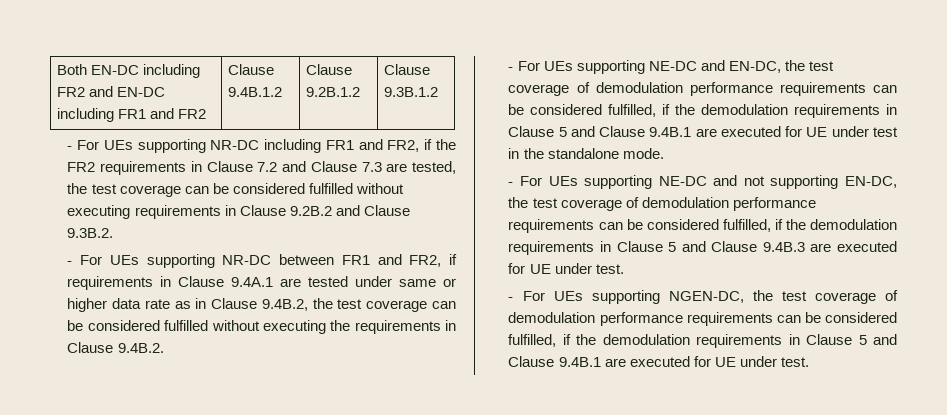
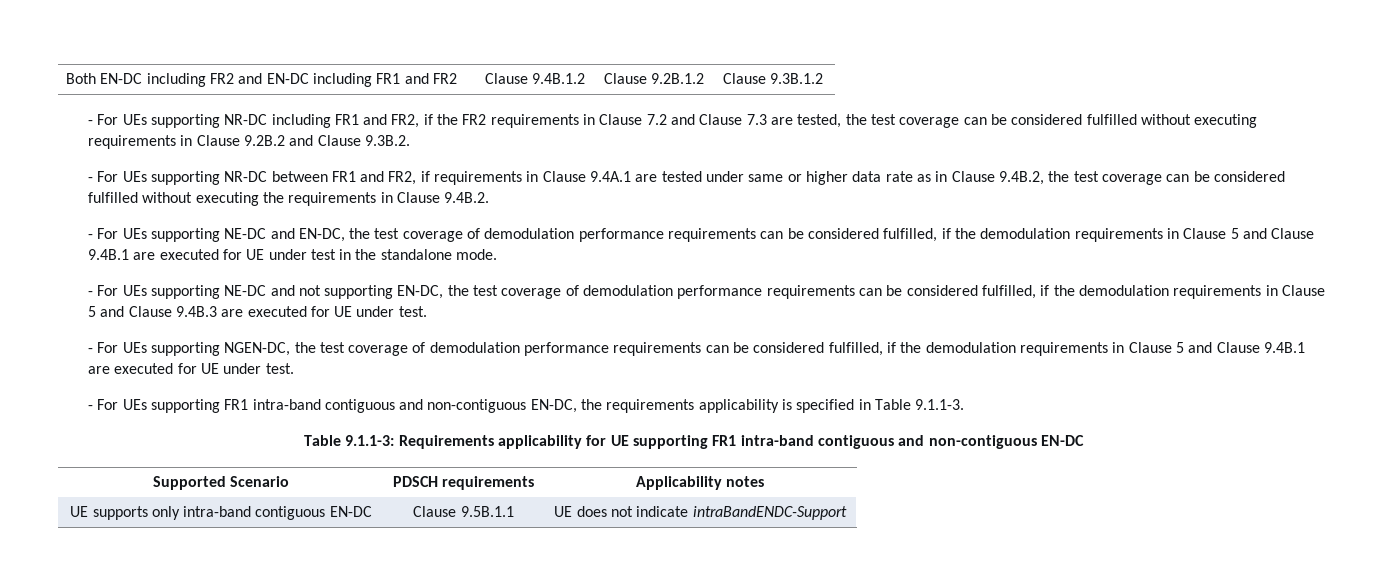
+ - For UEs supporting FR1 intra-band contiguous and non-contiguous EN-DC, the requirements applicability is specified in Table 9.1.1-3.
+ Table 9.1.1-3: Requirements applicability for UE supporting FR1 intra-band contiguous and non-contiguous EN-DC
+ Supported Scenario | PDSCH requirements | Applicability notes
+ UE supports only intra-band contiguous EN-DC | Clause 9.5B.1.1 | UE does not indicate intraBandENDC-Support

